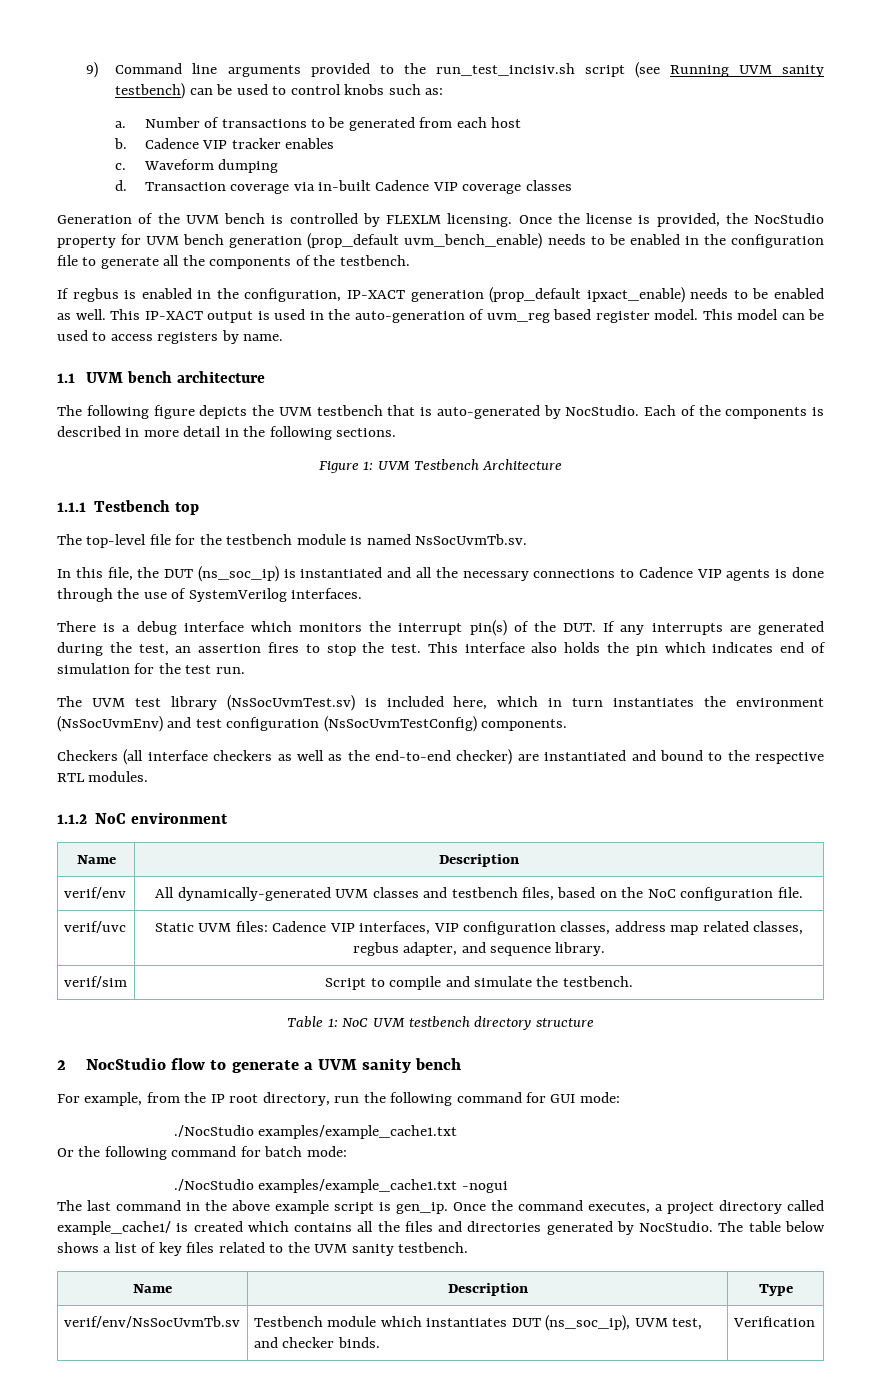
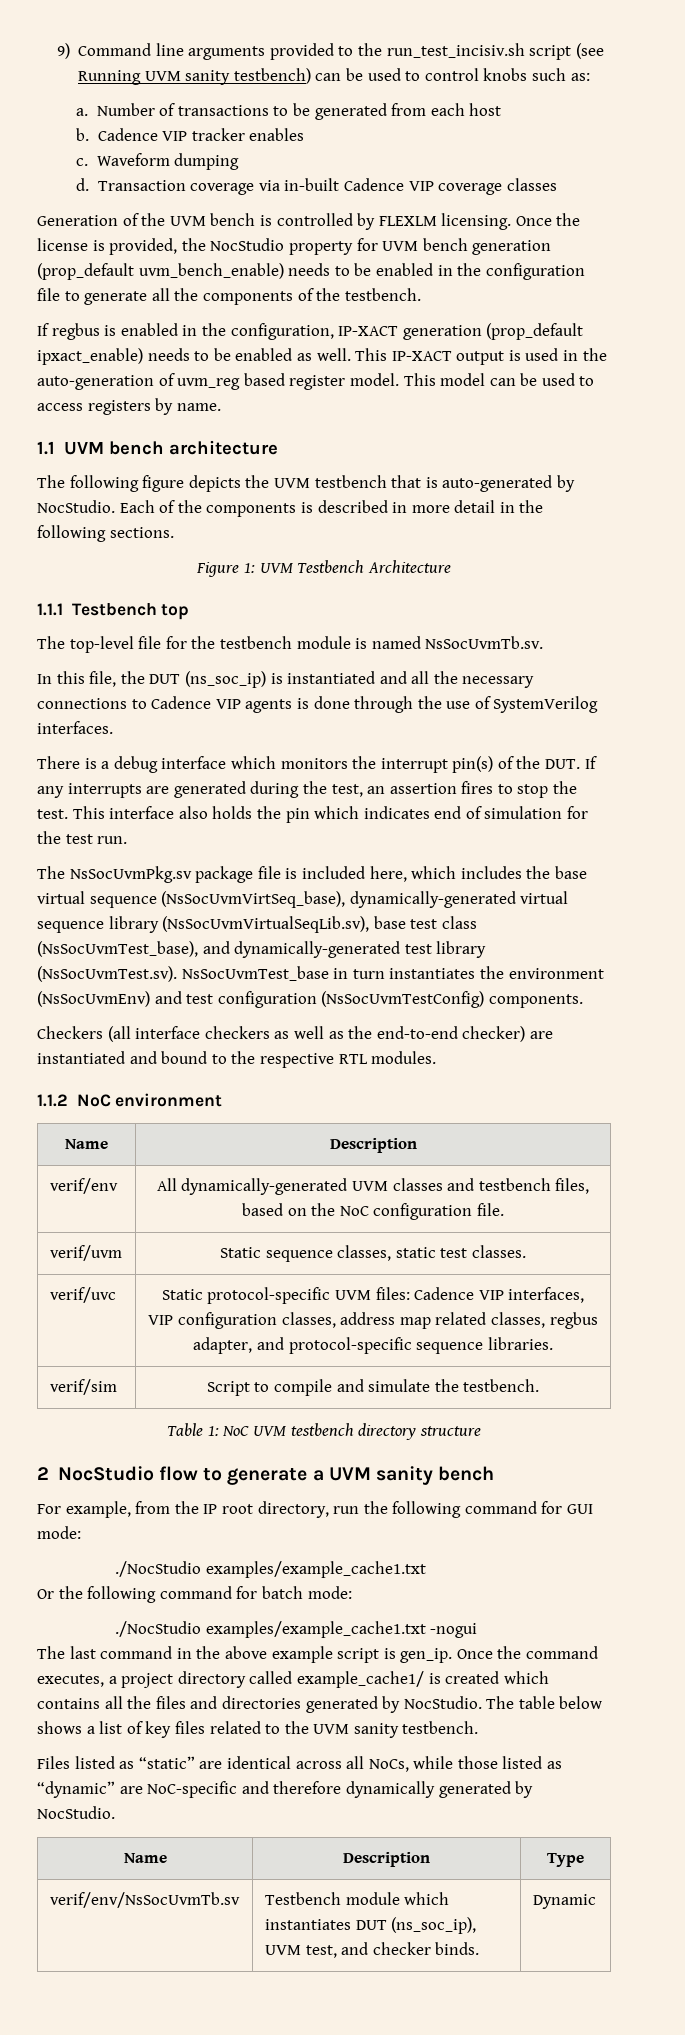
- The UVM test library (NsSocUvmTest.sv) is included here, which in turn instantiates the environment (NsSocUvmEnv) and test configuration (NsSocUvmTestConfig) components.
+ The NsSocUvmPkg.sv package file is included here, which includes the base virtual sequence (NsSocUvmVirtSeq_base), dynamically-generated virtual sequence library (NsSocUvmVirtualSeqLib.sv), base test class (NsSocUvmTest_base), and dynamically-generated test library (NsSocUvmTest.sv). NsSocUvmTest_base in turn instantiates the environment (NsSocUvmEnv) and test configuration (NsSocUvmTestConfig) components.
+ verif/uvm | Static sequence classes, static test classes.
- verif/uvc | Static UVM files: Cadence VIP interfaces, VIP configuration classes, address map related classes, regbus adapter, and sequence library.
+ verif/uvc | Static protocol-specific UVM files: Cadence VIP interfaces, VIP configuration classes, address map related classes, regbus adapter, and protocol-specific sequence libraries.
+ Files listed as “static” are identical across all NoCs, while those listed as “dynamic” are NoC-specific and therefore dynamically generated by NocStudio.
- verif/env/NsSocUvmTb.sv | Testbench module which instantiates DUT (ns_soc_ip), UVM test, and checker binds. | Verification
+ verif/env/NsSocUvmTb.sv | Testbench module which instantiates DUT (ns_soc_ip), UVM test, and checker binds. | Dynamic

